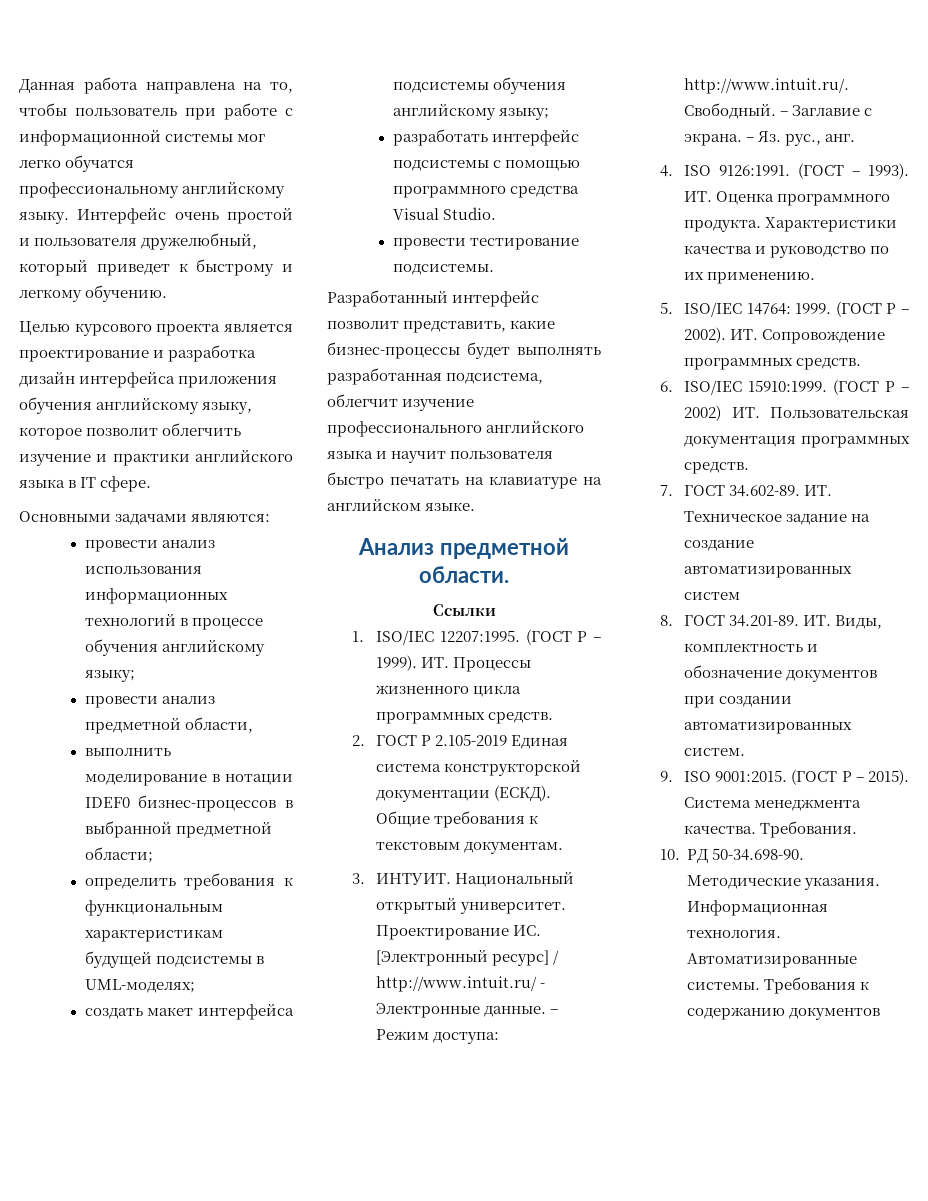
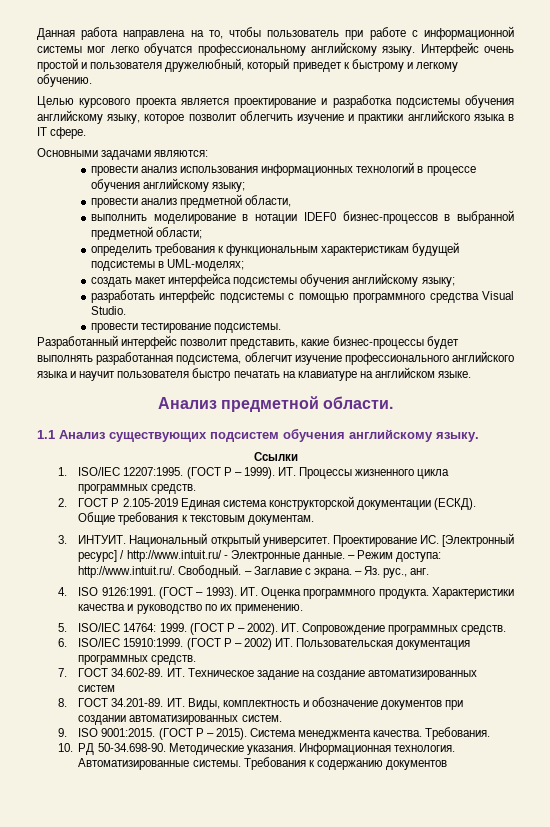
- Целью курсового проекта является проектирование и разработка дизайн интерфейса приложения обучения английскому языку, которое позволит облегчить изучение и практики английского языка в IT сфере.
+ Целью курсового проекта является проектирование и разработка подсистемы обучения английскому языку, которое позволит облегчить изучение и практики английского языка в IT сфере.
+ 1.1 Анализ существующих подсистем обучения английскому языку.

